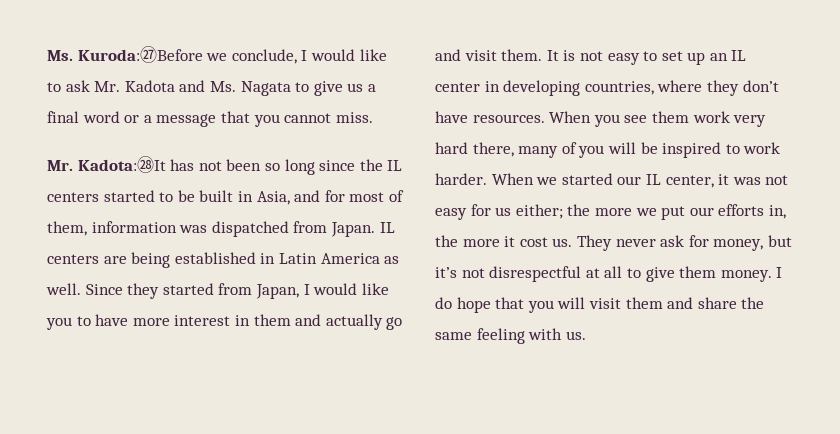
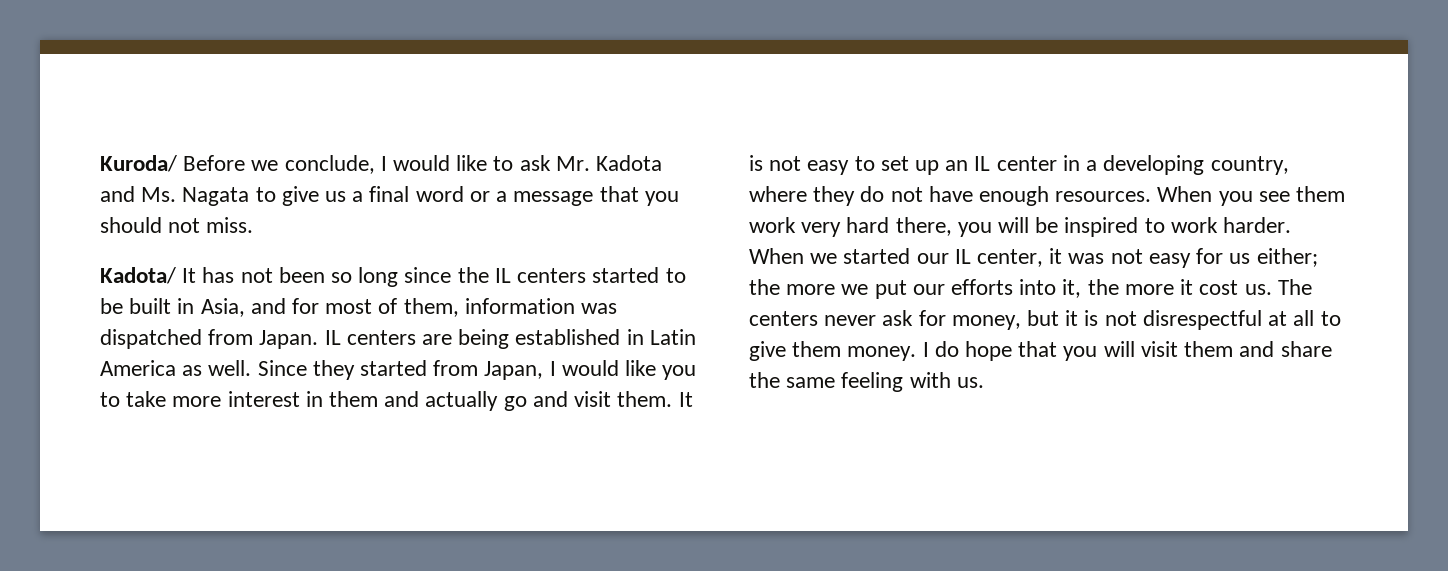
- Ms. Kuroda:㉗Before we conclude, I would like to ask Mr. Kadota and Ms. Nagata to give us a final word or a message that you cannot miss.
+ Kuroda/ Before we conclude, I would like to ask Mr. Kadota and Ms. Nagata to give us a final word or a message that you should not miss.
- Mr. Kadota:㉘It has not been so long since the IL centers started to be built in Asia, and for most of them, information was dispatched from Japan.
+ Kadota/ It has not been so long since the IL centers started to be built in Asia, and for most of them, information was dispatched from Japan.
- Since they started from Japan, I would like you to have more interest in them and actually go and visit them.
+ Since they started from Japan, I would like you to take more interest in them and actually go and visit them.
- It is not easy to set up an IL center in developing countries, where they don’t have resources.
+ It is not easy to set up an IL center in a developing country, where they do not have enough resources.
- When you see them work very hard there, many of you will be inspired to work harder.
+ When you see them work very hard there, you will be inspired to work harder.
- When we started our IL center, it was not easy for us either; the more we put our efforts in, the more it cost us.
+ When we started our IL center, it was not easy for us either; the more we put our efforts into it, the more it cost us.
- They never ask for money, but it’s not disrespectful at all to give them money.
+ The centers never ask for money, but it is not disrespectful at all to give them money.

